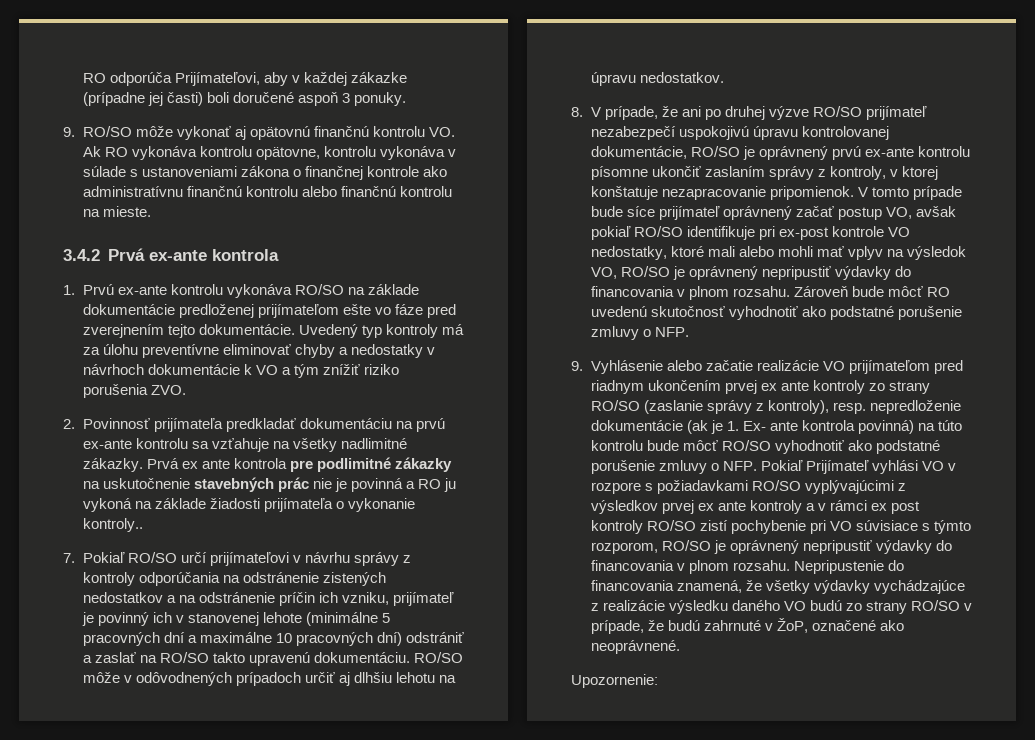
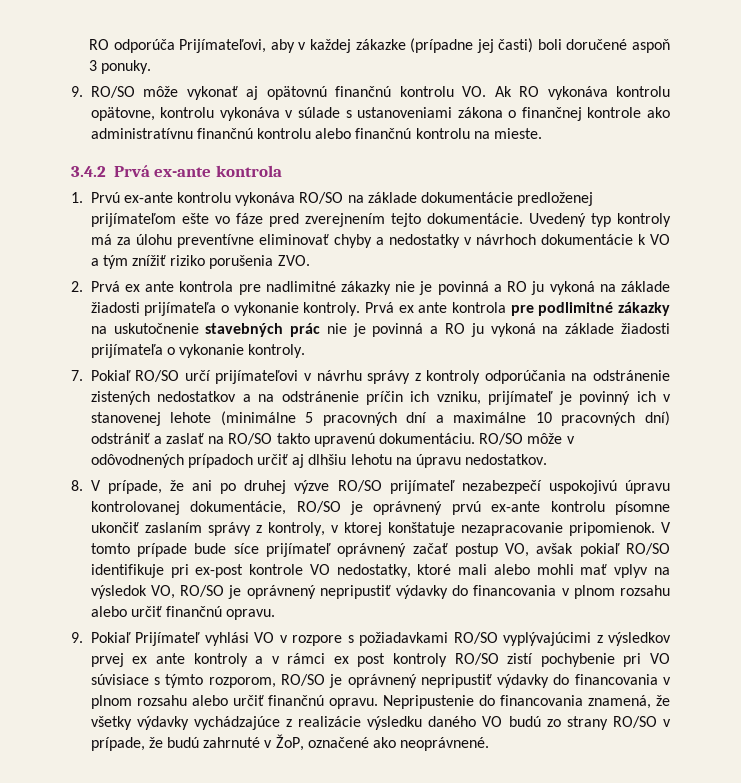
- 2. Povinnosť prijímateľa predkladať dokumentáciu na prvú ex-ante kontrolu sa vzťahuje na všetky nadlimitné zákazky.
+ 2. Prvá ex ante kontrola pre nadlimitné zákazky nie je povinná a RO ju vykoná na základe žiadosti prijímateľa o vykonanie kontroly.
- Prvá ex ante kontrola pre podlimitné zákazky na uskutočnenie stavebných prác nie je povinná a RO ju vykoná na základe žiadosti prijímateľa o vykonanie kontroly..
+ Prvá ex ante kontrola pre podlimitné zákazky na uskutočnenie stavebných prác nie je povinná a RO ju vykoná na základe žiadosti prijímateľa o vykonanie kontroly.
- V tomto prípade bude síce prijímateľ oprávnený začať postup VO, avšak pokiaľ RO/SO identifikuje pri ex-post kontrole VO nedostatky, ktoré mali alebo mohli mať vplyv na výsledok VO, RO/SO je oprávnený nepripustiť výdavky do financovania v plnom rozsahu. Zároveň bude môcť RO uvedenú skutočnosť vyhodnotiť ako podstatné porušenie zmluvy o NFP.
- 9. Vyhlásenie alebo začatie realizácie VO prijímateľom pred riadnym ukončením prvej ex ante kontroly zo strany RO/SO (zaslanie správy z kontroly), resp. nepredloženie dokumentácie (ak je 1. Ex- ante kontrola povinná) na túto kontrolu bude môcť RO/SO vyhodnotiť ako podstatné porušenie zmluvy o NFP. Pokiaľ Prijímateľ vyhlási VO v rozpore s požiadavkami RO/SO vyplývajúcimi z výsledkov prvej ex ante kontroly a v rámci ex post kontroly RO/SO zistí pochybenie pri VO súvisiace s týmto rozporom, RO/SO je oprávnený nepripustiť výdavky do financovania v plnom rozsahu.
+ V tomto prípade bude síce prijímateľ oprávnený začať postup VO, avšak pokiaľ RO/SO identifikuje pri ex-post kontrole VO nedostatky, ktoré mali alebo mohli mať vplyv na výsledok VO, RO/SO je oprávnený nepripustiť výdavky do financovania v plnom rozsahu alebo určiť finančnú opravu.
+ 9. Pokiaľ Prijímateľ vyhlási VO v rozpore s požiadavkami RO/SO vyplývajúcimi z výsledkov prvej ex ante kontroly a v rámci ex post kontroly RO/SO zistí pochybenie pri VO súvisiace s týmto rozporom, RO/SO je oprávnený nepripustiť výdavky do financovania v plnom rozsahu alebo určiť finančnú opravu.
- Upozornenie:

